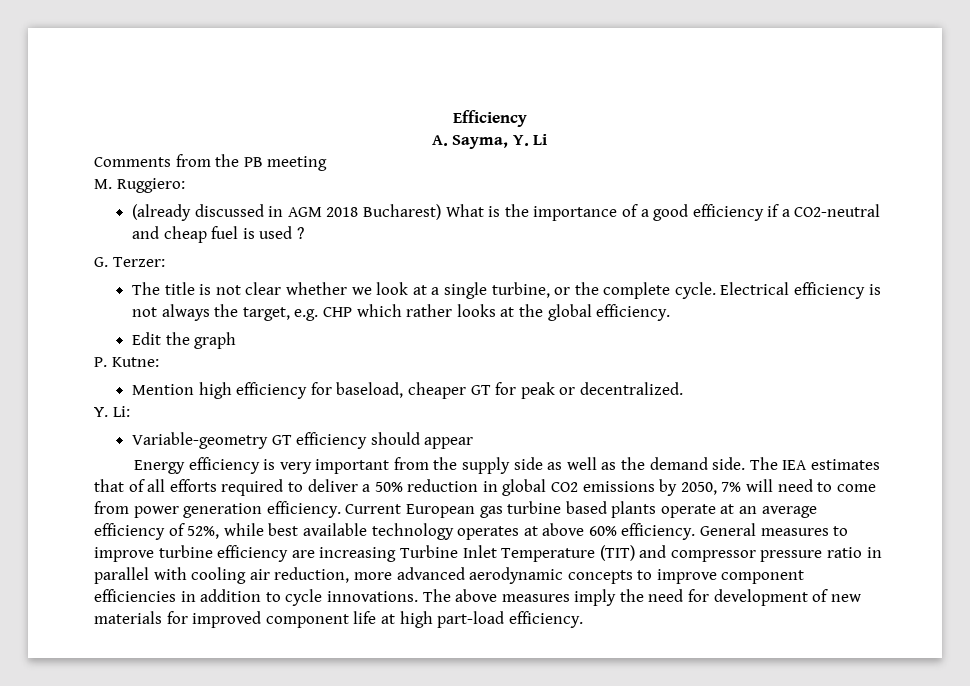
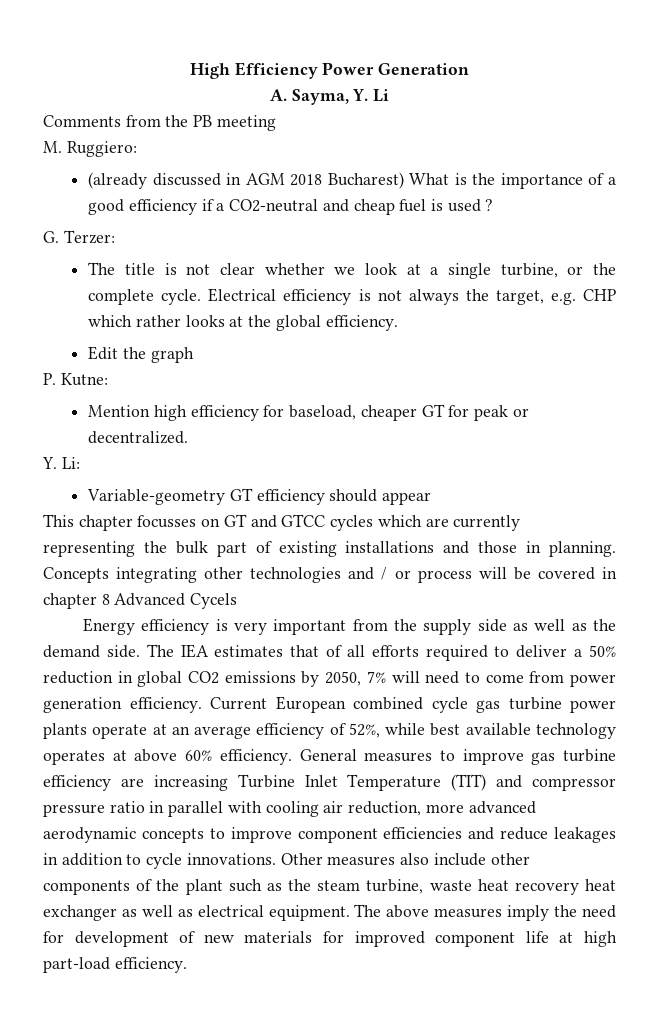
- Efficiency
+ High Efficiency Power Generation
+ This chapter focusses on GT and GTCC cycles which are currently representing the bulk part of existing installations and those in planning. Concepts integrating other technologies and / or process will be covered in chapter 8 Advanced Cycels
- Current European gas turbine based plants operate at an average efficiency of 52%, while best available technology operates at above 60% efficiency.
+ Current European combined cycle gas turbine power plants operate at an average efficiency of 52%, while best available technology operates at above 60% efficiency.
- General measures to improve turbine efficiency are increasing Turbine Inlet Temperature (TIT) and compressor pressure ratio in parallel with cooling air reduction, more advanced aerodynamic concepts to improve component efficiencies in addition to cycle innovations.
+ General measures to improve gas turbine efficiency are increasing Turbine Inlet Temperature (TIT) and compressor pressure ratio in parallel with cooling air reduction, more advanced aerodynamic concepts to improve component efficiencies and reduce leakages in addition to cycle innovations.
+ Other measures also include other components of the plant such as the steam turbine, waste heat recovery heat exchanger as well as electrical equipment.

